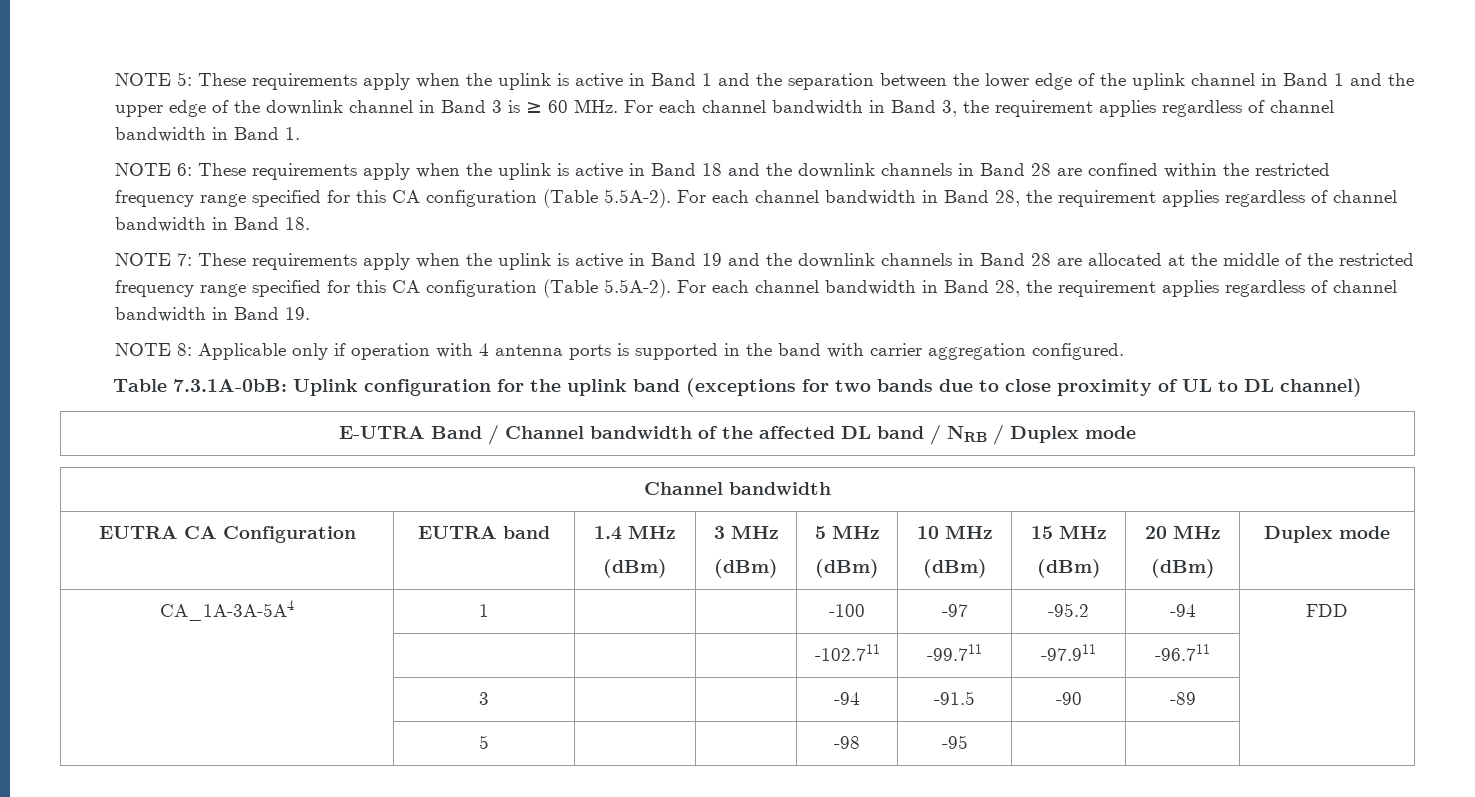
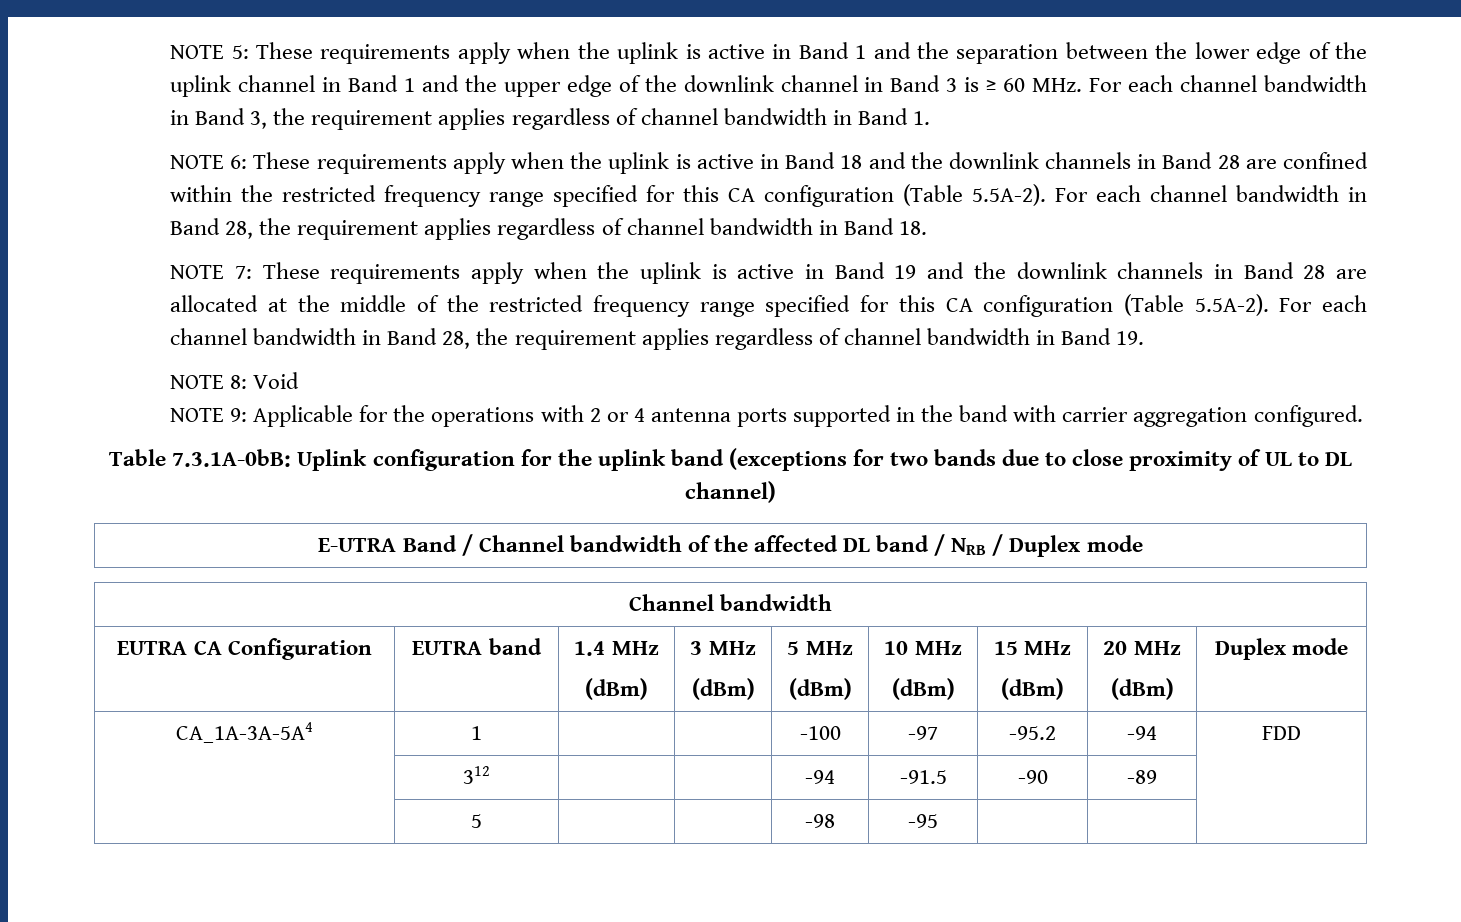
- NOTE 8: Applicable only if operation with 4 antenna ports is supported in the band with carrier aggregation configured.
+ NOTE 8: Void
+ NOTE 9: Applicable for the operations with 2 or 4 antenna ports supported in the band with carrier aggregation configured.
- | | | | -102.711 | -99.711 | -97.911 | -96.711 |
- | 3 | | | -94 | -91.5 | -90 | -89 |
+ | 312 | | | -94 | -91.5 | -90 | -89 |

